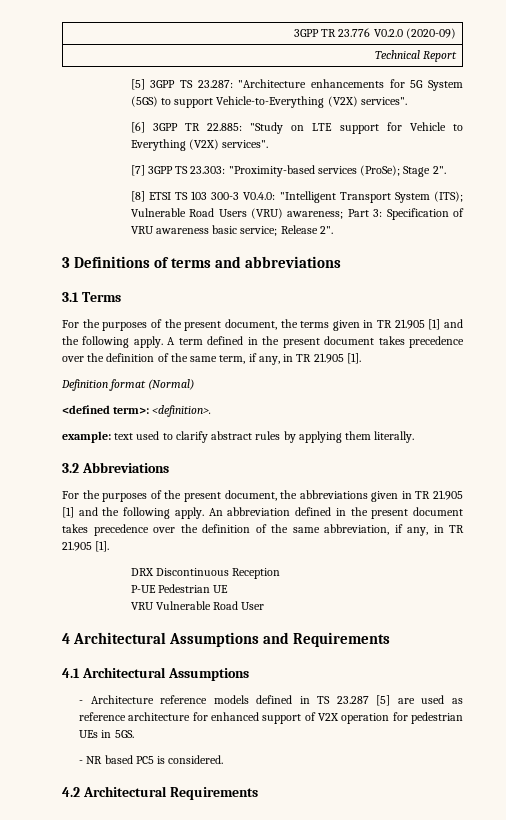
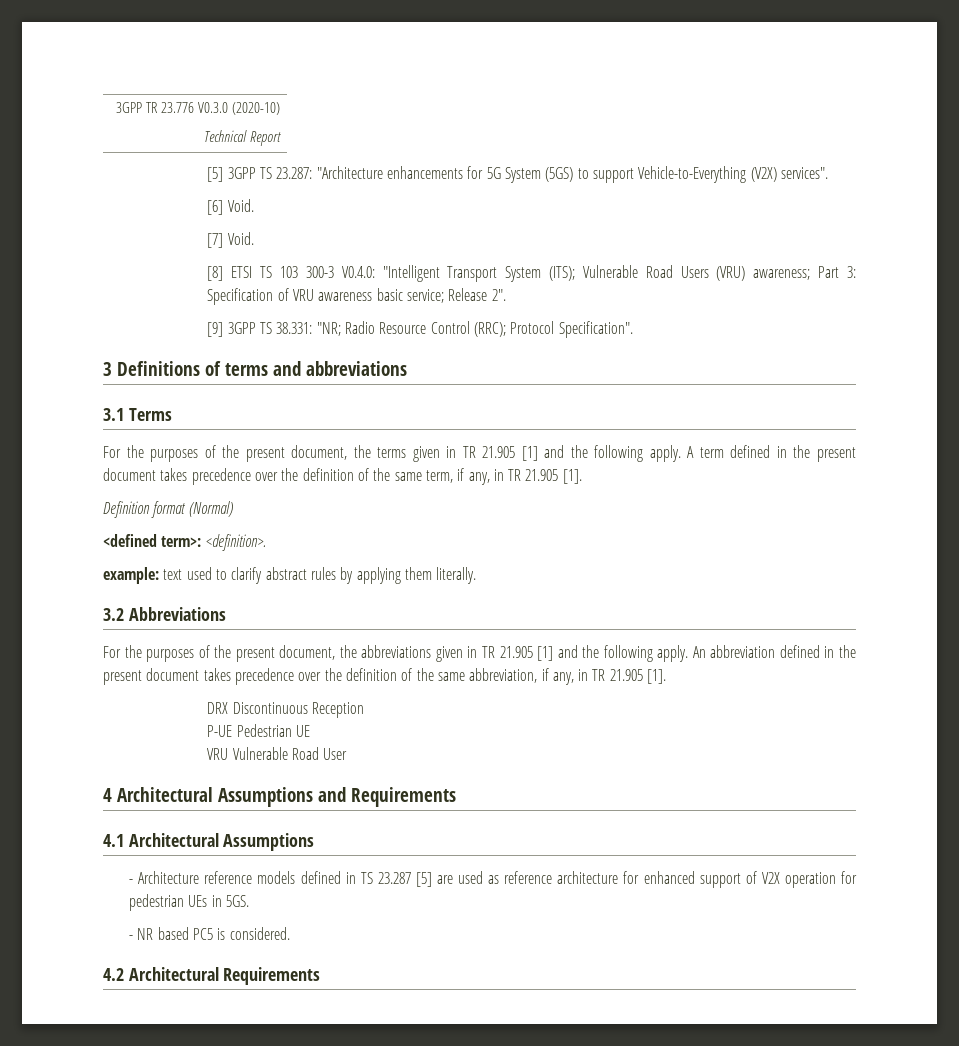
- 3GPP TR 23.776 V0.2.0 (2020-09)
+ 3GPP TR 23.776 V0.3.0 (2020-10)
- [6] 3GPP TR 22.885: "Study on LTE support for Vehicle to Everything (V2X) services".
- [7] 3GPP TS 23.303: "Proximity-based services (ProSe); Stage 2".
+ [6] Void.
+ [7] Void.
+ [9] 3GPP TS 38.331: "NR; Radio Resource Control (RRC); Protocol Specification".

